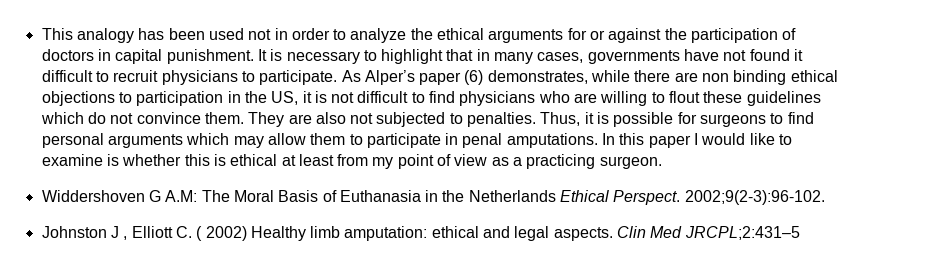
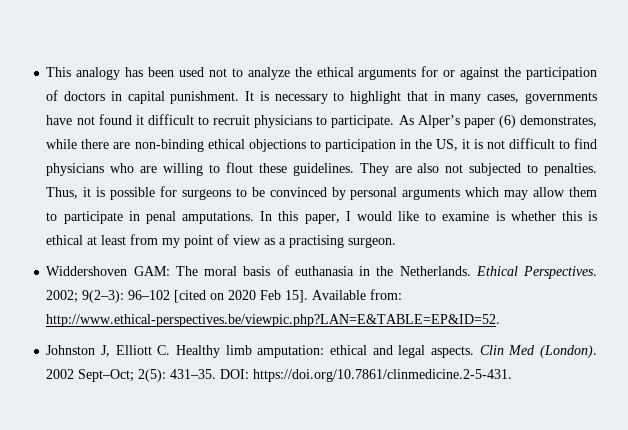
- This analogy has been used not in order to analyze the ethical arguments for or against the participation of doctors in capital punishment.
+ This analogy has been used not to analyze the ethical arguments for or against the participation of doctors in capital punishment.
- As Alper’s paper (6) demonstrates, while there are non binding ethical objections to participation in the US, it is not difficult to find physicians who are willing to flout these guidelines which do not convince them.
+ As Alper’s paper (6) demonstrates, while there are non-binding ethical objections to participation in the US, it is not difficult to find physicians who are willing to flout these guidelines.
- Thus, it is possible for surgeons to find personal arguments which may allow them to participate in penal amputations.
+ Thus, it is possible for surgeons to be convinced by personal arguments which may allow them to participate in penal amputations.
- In this paper I would like to examine is whether this is ethical at least from my point of view as a practicing surgeon.
+ In this paper, I would like to examine is whether this is ethical at least from my point of view as a practising surgeon.
- Widdershoven G A.M: The Moral Basis of Euthanasia in the Netherlands Ethical Perspect. 2002;9(2-3):96-102.
- Johnston J , Elliott C. ( 2002) Healthy limb amputation: ethical and legal aspects.
+ Widdershoven GAM: The moral basis of euthanasia in the Netherlands. Ethical Perspectives. 2002; 9(2–3): 96–102 [cited on 2020 Feb 15]. Available from: http://www.ethical-perspectives.be/viewpic.php?LAN=E&TABLE=EP&ID=52.
+ Johnston J, Elliott C. Healthy limb amputation: ethical and legal aspects.
- Clin Med JRCPL;2:431–5
+ Clin Med (London). 2002 Sept–Oct; 2(5): 431–35. DOI: https://doi.org/10.7861/clinmedicine.2-5-431.

